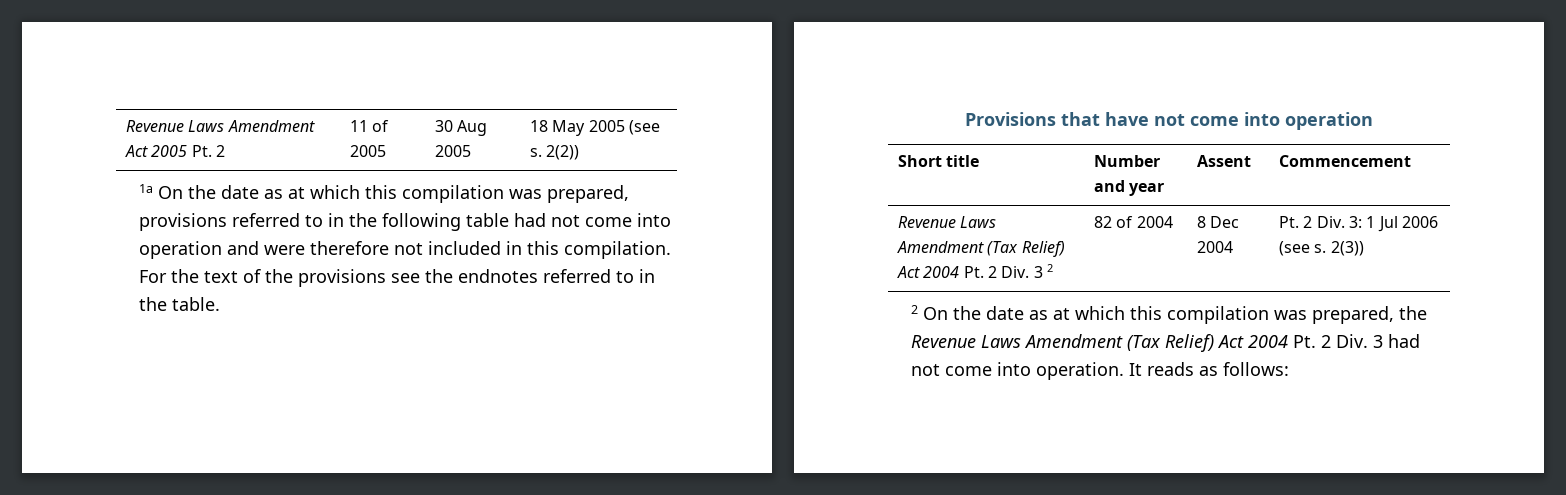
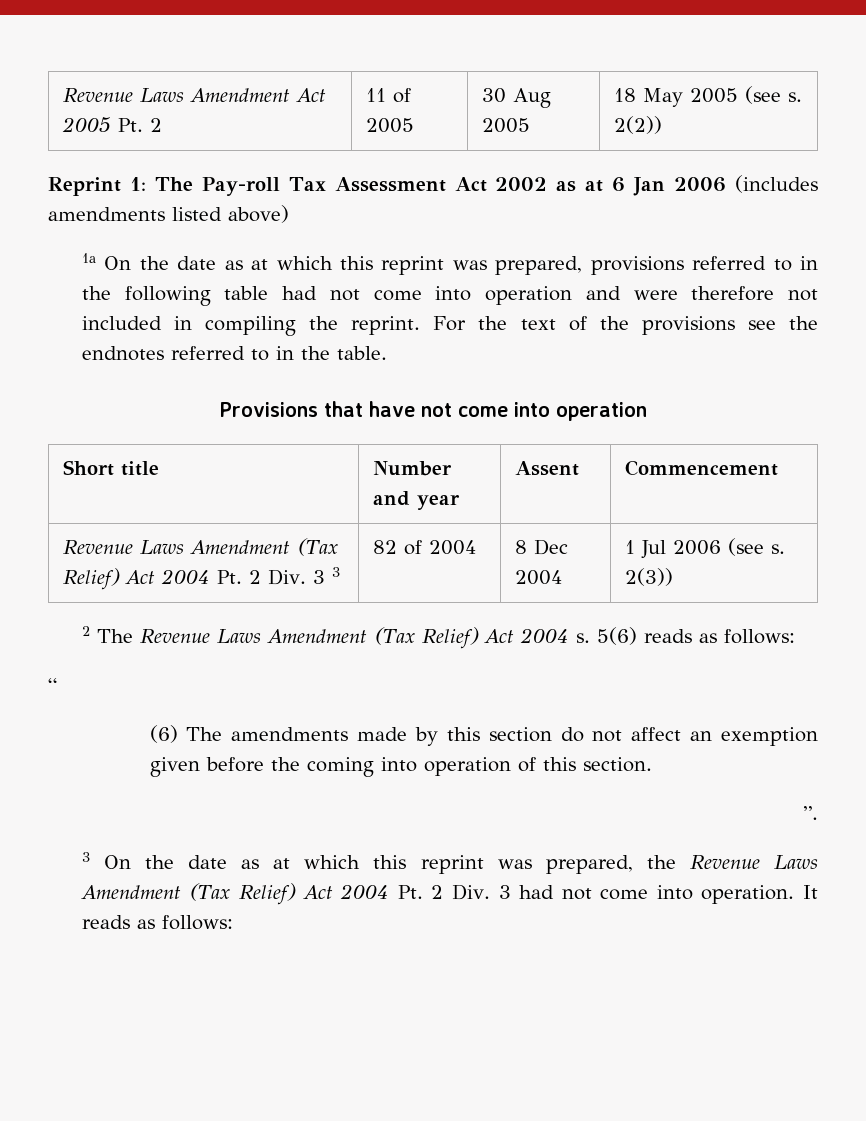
+ Reprint 1: The Pay-roll Tax Assessment Act 2002 as at 6 Jan 2006 (includes amendments listed above)
- 1a On the date as at which this compilation was prepared, provisions referred to in the following table had not come into operation and were therefore not included in this compilation.
+ 1a On the date as at which this reprint was prepared, provisions referred to in the following table had not come into operation and were therefore not included in compiling the reprint.
- Revenue Laws Amendment (Tax Relief) Act 2004 Pt. 2 Div. 3 2 | 82 of 2004 | 8 Dec 2004 | Pt. 2 Div. 3: 1 Jul 2006 (see s. 2(3))
+ Revenue Laws Amendment (Tax Relief) Act 2004 Pt. 2 Div. 3 3 | 82 of 2004 | 8 Dec 2004 | 1 Jul 2006 (see s. 2(3))
- 2 On the date as at which this compilation was prepared, the Revenue Laws Amendment (Tax Relief) Act 2004 Pt. 2 Div. 3 had not come into operation.
+ 2 The Revenue Laws Amendment (Tax Relief) Act 2004 s. 5(6) reads as follows:
+ “
+ (6) The amendments made by this section do not affect an exemption given before the coming into operation of this section.
+ ”.
+ 3 On the date as at which this reprint was prepared, the Revenue Laws Amendment (Tax Relief) Act 2004 Pt. 2 Div. 3 had not come into operation.

